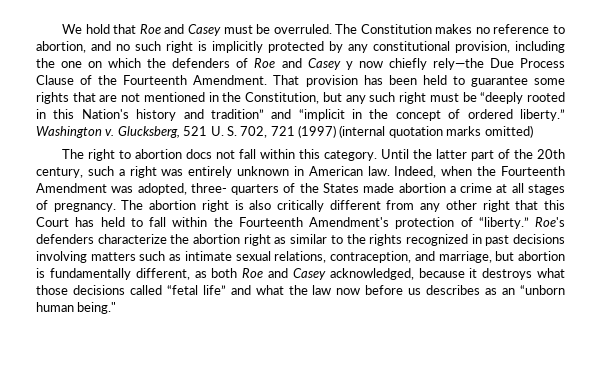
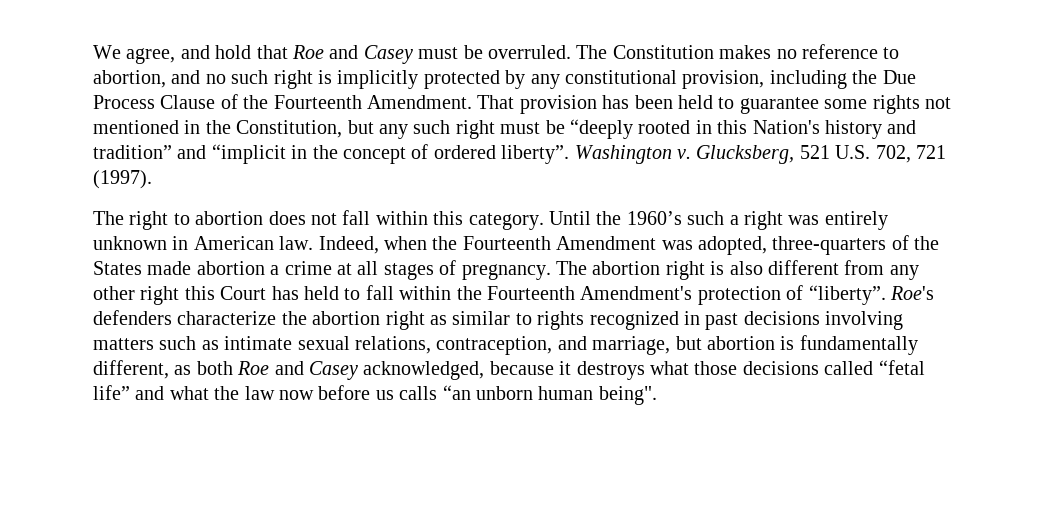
- We hold that Roe and Casey must be overruled.
+ We agree, and hold that Roe and Casey must be overruled.
- The Constitution makes no reference to abortion, and no such right is implicitly protected by any constitutional provision, including the one on which the defenders of Roe and Casey y now chiefly rely—the Due Process Clause of the Fourteenth Amendment.
+ The Constitution makes no reference to abortion, and no such right is implicitly protected by any constitutional provision, including the Due Process Clause of the Fourteenth Amendment.
- That provision has been held to guarantee some rights that are not mentioned in the Constitution, but any such right must be “deeply rooted in this Nation's history and tradition” and “implicit in the concept of ordered liberty.”
+ That provision has been held to guarantee some rights not mentioned in the Constitution, but any such right must be “deeply rooted in this Nation's history and tradition” and “implicit in the concept of ordered liberty”.
- Glucksberg, 521 U. S. 702, 721 (1997) (internal quotation marks omitted)
+ Glucksberg, 521 U.S. 702, 721 (1997).
- The right to abortion docs not fall within this category.
+ The right to abortion does not fall within this category.
- Until the latter part of the 20th century, such a right was entirely unknown in American law.
+ Until the 1960’s such a right was entirely unknown in American law.
- Indeed, when the Fourteenth Amendment was adopted, three- quarters of the States made abortion a crime at all stages of pregnancy.
+ Indeed, when the Fourteenth Amendment was adopted, three-quarters of the States made abortion a crime at all stages of pregnancy.
- The abortion right is also critically different from any other right that this Court has held to fall within the Fourteenth Amendment's protection of “liberty.”
+ The abortion right is also different from any other right this Court has held to fall within the Fourteenth Amendment's protection of “liberty”.
- Roe's defenders characterize the abortion right as similar to the rights recognized in past decisions involving matters such as intimate sexual relations, contraception, and marriage, but abortion is fundamentally different, as both Roe and Casey acknowledged, because it destroys what those decisions called “fetal life” and what the law now before us describes as an “unborn human being."
+ Roe's defenders characterize the abortion right as similar to rights recognized in past decisions involving matters such as intimate sexual relations, contraception, and marriage, but abortion is fundamentally different, as both Roe and Casey acknowledged, because it destroys what those decisions called “fetal life” and what the law now before us calls “an unborn human being".

